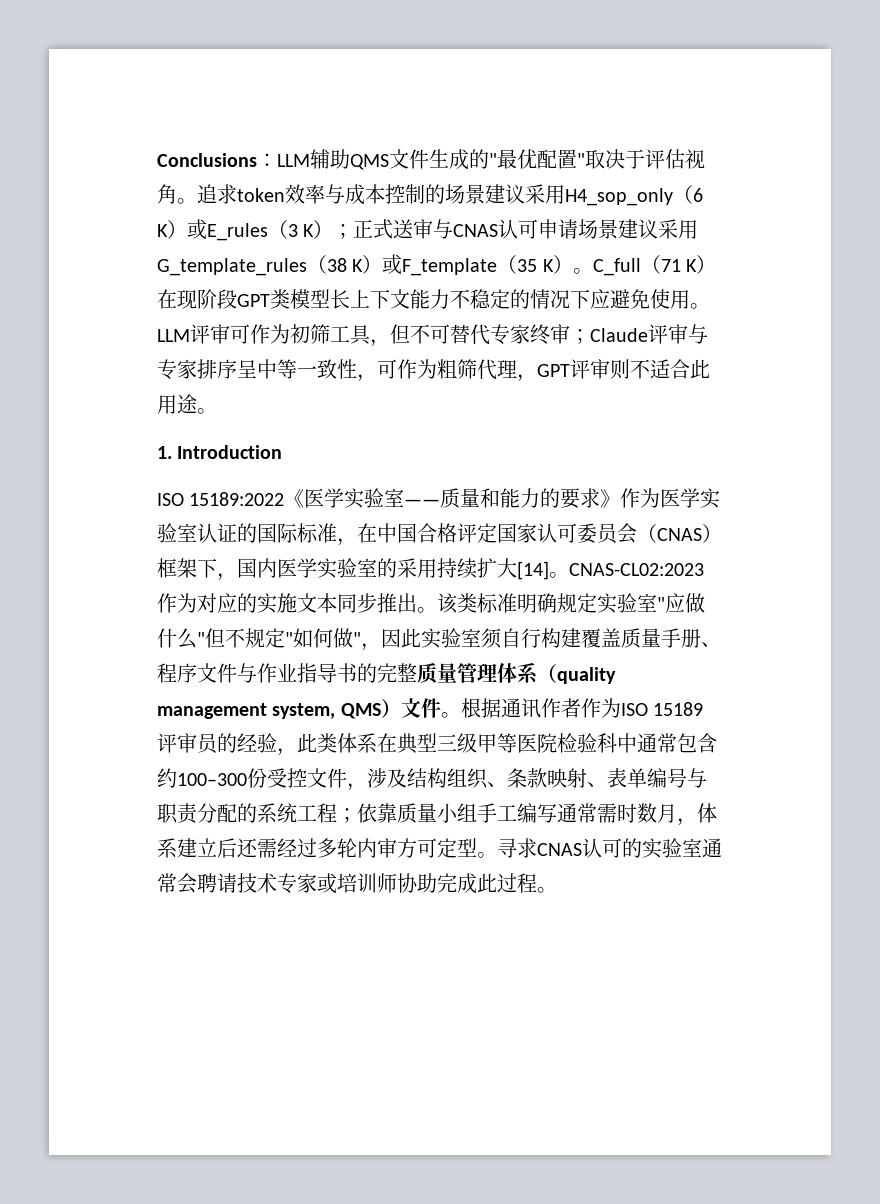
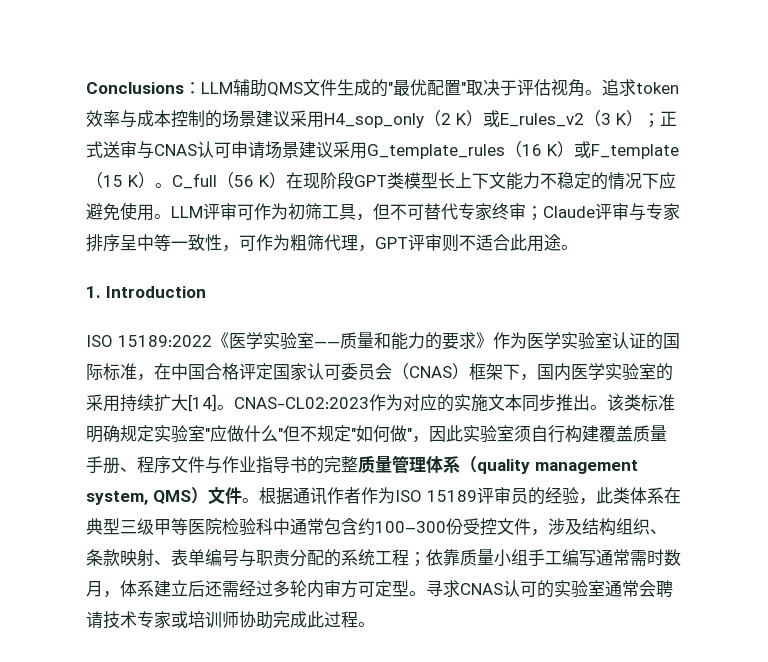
- 追求token效率与成本控制的场景建议采用H4_sop_only（6 K）或E_rules（3 K）；正式送审与CNAS认可申请场景建议采用G_template_rules（38 K）或F_template（35 K）。
+ 追求token效率与成本控制的场景建议采用H4_sop_only（2 K）或E_rules_v2（3 K）；正式送审与CNAS认可申请场景建议采用G_template_rules（16 K）或F_template（15 K）。
- C_full（71 K）在现阶段GPT类模型长上下文能力不稳定的情况下应避免使用。
+ C_full（56 K）在现阶段GPT类模型长上下文能力不稳定的情况下应避免使用。

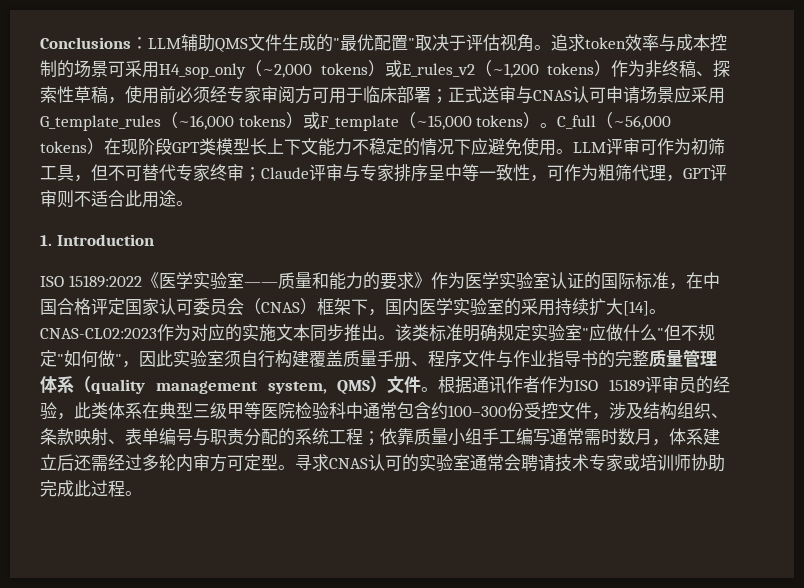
- 追求token效率与成本控制的场景建议采用H4_sop_only（2 K）或E_rules_v2（3 K）；正式送审与CNAS认可申请场景建议采用G_template_rules（16 K）或F_template（15 K）。
+ 追求token效率与成本控制的场景可采用H4_sop_only（~2,000 tokens）或E_rules_v2（~1,200 tokens）作为非终稿、探索性草稿，使用前必须经专家审阅方可用于临床部署；正式送审与CNAS认可申请场景应采用G_template_rules（~16,000 tokens）或F_template（~15,000 tokens）。
- C_full（56 K）在现阶段GPT类模型长上下文能力不稳定的情况下应避免使用。
+ C_full（~56,000 tokens）在现阶段GPT类模型长上下文能力不稳定的情况下应避免使用。

